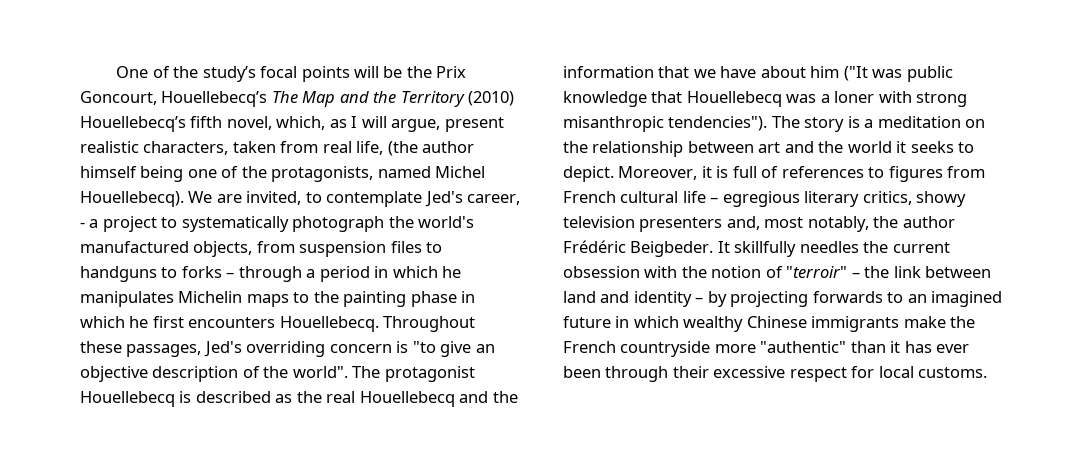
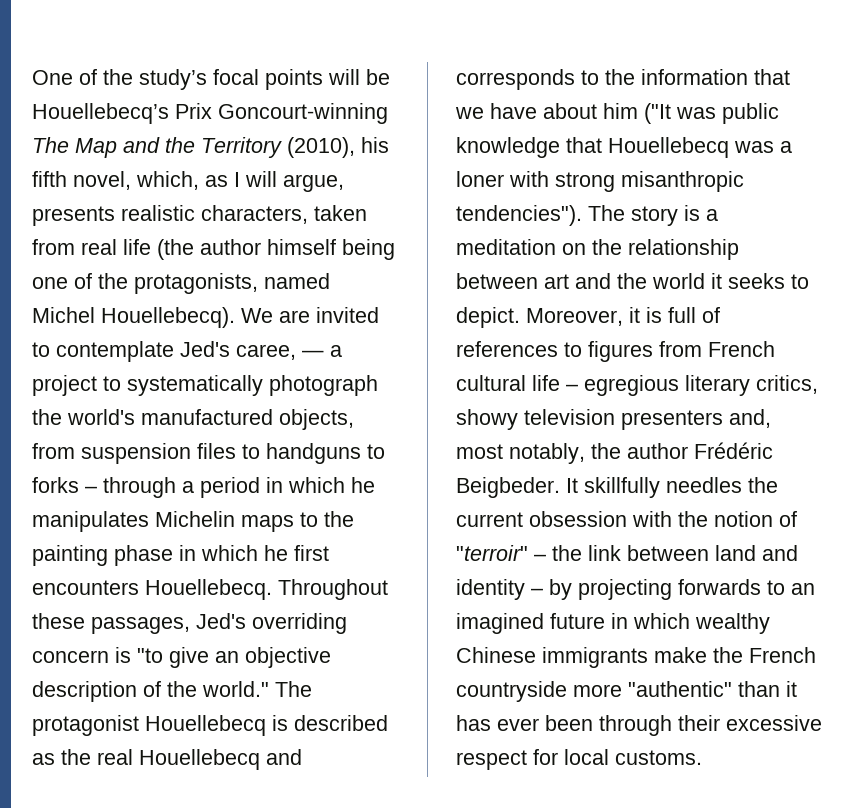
- One of the study’s focal points will be the Prix Goncourt, Houellebecq’s The Map and the Territory (2010) Houellebecq’s fifth novel, which, as I will argue, present realistic characters, taken from real life, (the author himself being one of the protagonists, named Michel Houellebecq).
+ One of the study’s focal points will be Houellebecq’s Prix Goncourt-winning The Map and the Territory (2010), his fifth novel, which, as I will argue, presents realistic characters, taken from real life (the author himself being one of the protagonists, named Michel Houellebecq).
- We are invited, to contemplate Jed's career, - a project to systematically photograph the world's manufactured objects, from suspension files to handguns to forks – through a period in which he manipulates Michelin maps to the painting phase in which he first encounters Houellebecq.
+ We are invited to contemplate Jed's caree, — a project to systematically photograph the world's manufactured objects, from suspension files to handguns to forks – through a period in which he manipulates Michelin maps to the painting phase in which he first encounters Houellebecq.
- Throughout these passages, Jed's overriding concern is "to give an objective description of the world".
+ Throughout these passages, Jed's overriding concern is "to give an objective description of the world."
- The protagonist Houellebecq is described as the real Houellebecq and the information that we have about him ("It was public knowledge that Houellebecq was a loner with strong misanthropic tendencies").
+ The protagonist Houellebecq is described as the real Houellebecq and corresponds to the information that we have about him ("It was public knowledge that Houellebecq was a loner with strong misanthropic tendencies").

